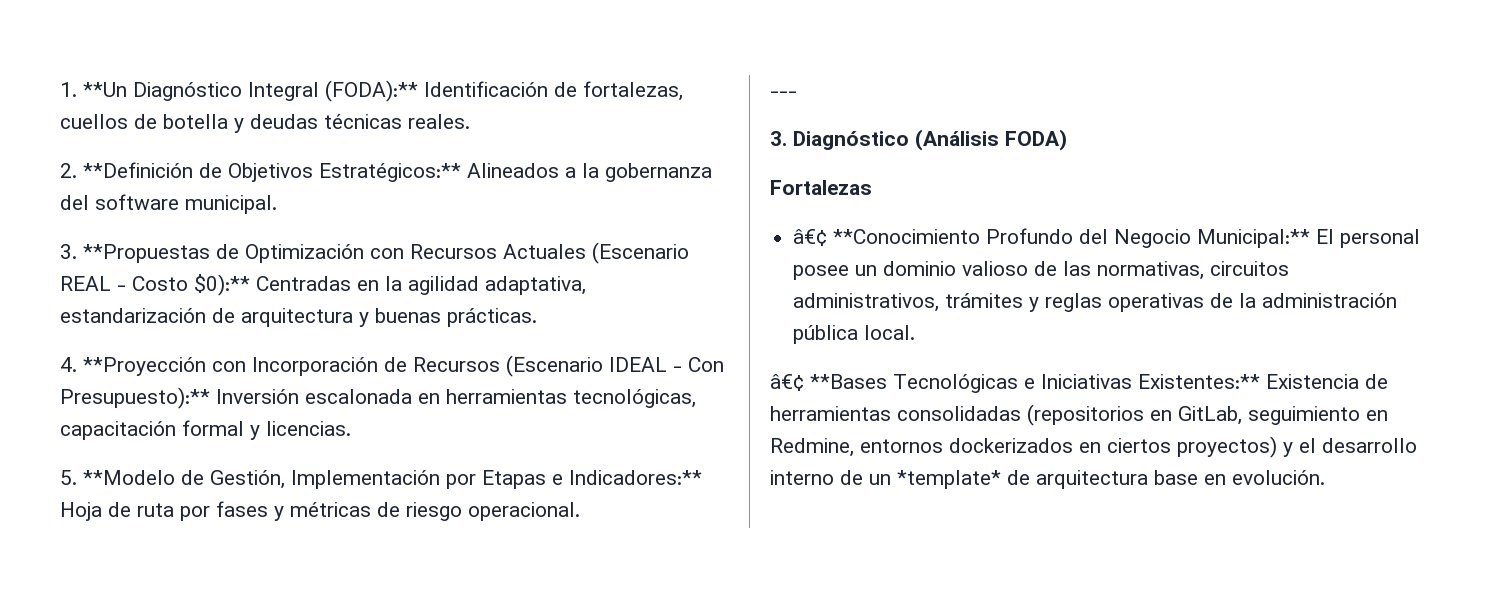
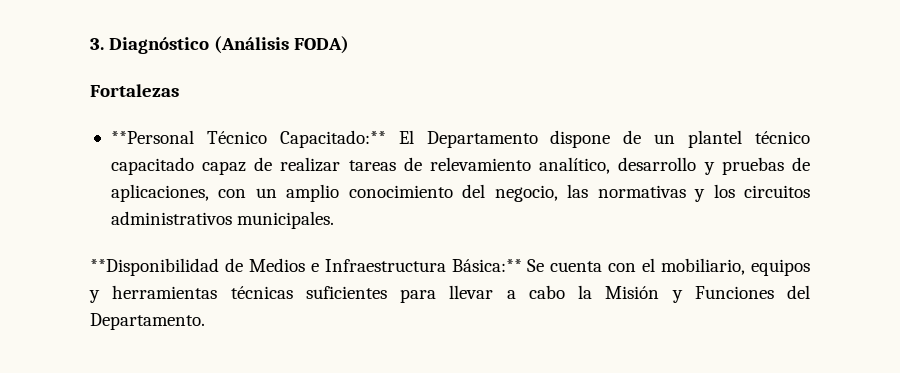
- 1. **Un Diagnóstico Integral (FODA):** Identificación de fortalezas, cuellos de botella y deudas técnicas reales.
- 2. **Definición de Objetivos Estratégicos:** Alineados a la gobernanza del software municipal.
- 3. **Propuestas de Optimización con Recursos Actuales (Escenario REAL - Costo $0):** Centradas en la agilidad adaptativa, estandarización de arquitectura y buenas prácticas.
- 4. **Proyección con Incorporación de Recursos (Escenario IDEAL - Con Presupuesto):** Inversión escalonada en herramientas tecnológicas, capacitación formal y licencias.
- 5. **Modelo de Gestión, Implementación por Etapas e Indicadores:** Hoja de ruta por fases y métricas de riesgo operacional.
- ---
- â€¢ **Conocimiento Profundo del Negocio Municipal:** El personal posee un dominio valioso de las normativas, circuitos administrativos, trámites y reglas operativas de la administración pública local.
- â€¢ **Bases Tecnológicas e Iniciativas Existentes:** Existencia de herramientas consolidadas (repositorios en GitLab, seguimiento en Redmine, entornos dockerizados en ciertos proyectos) y el desarrollo interno de un *template* de arquitectura base en evolución.
+ **Personal Técnico Capacitado:** El Departamento dispone de un plantel técnico capacitado capaz de realizar tareas de relevamiento analítico, desarrollo y pruebas de aplicaciones, con un amplio conocimiento del negocio, las normativas y los circuitos administrativos municipales.
+ **Disponibilidad de Medios e Infraestructura Básica:** Se cuenta con el mobiliario, equipos y herramientas técnicas suficientes para llevar a cabo la Misión y Funciones del Departamento.

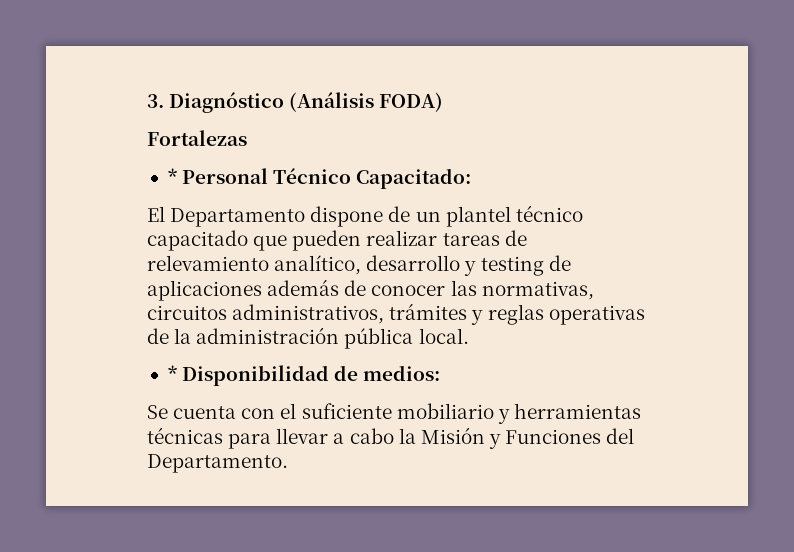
- **Personal Técnico Capacitado:** El Departamento dispone de un plantel técnico capacitado capaz de realizar tareas de relevamiento analítico, desarrollo y pruebas de aplicaciones, con un amplio conocimiento del negocio, las normativas y los circuitos administrativos municipales.
- **Disponibilidad de Medios e Infraestructura Básica:** Se cuenta con el mobiliario, equipos y herramientas técnicas suficientes para llevar a cabo la Misión y Funciones del Departamento.
+ * Personal Técnico Capacitado:
+ El Departamento dispone de un plantel técnico capacitado que pueden realizar tareas de relevamiento analítico, desarrollo y testing de aplicaciones además de conocer las normativas, circuitos administrativos, trámites y reglas operativas de la administración pública local.
+ * Disponibilidad de medios:
+ Se cuenta con el suficiente mobiliario y herramientas técnicas para llevar a cabo la Misión y Funciones del Departamento.

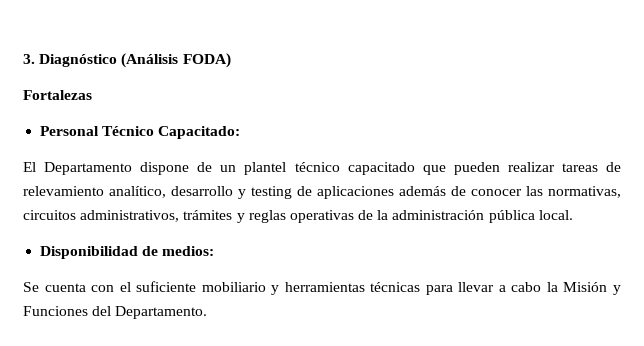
- * Personal Técnico Capacitado:
+ Personal Técnico Capacitado:
- * Disponibilidad de medios:
+ Disponibilidad de medios:

